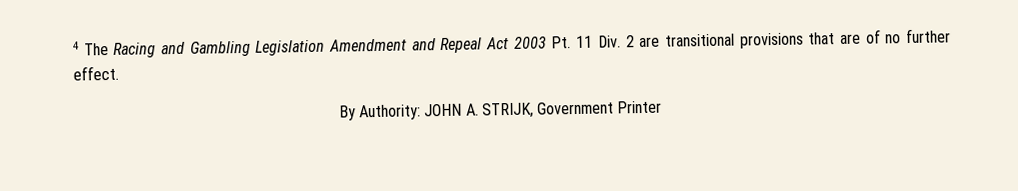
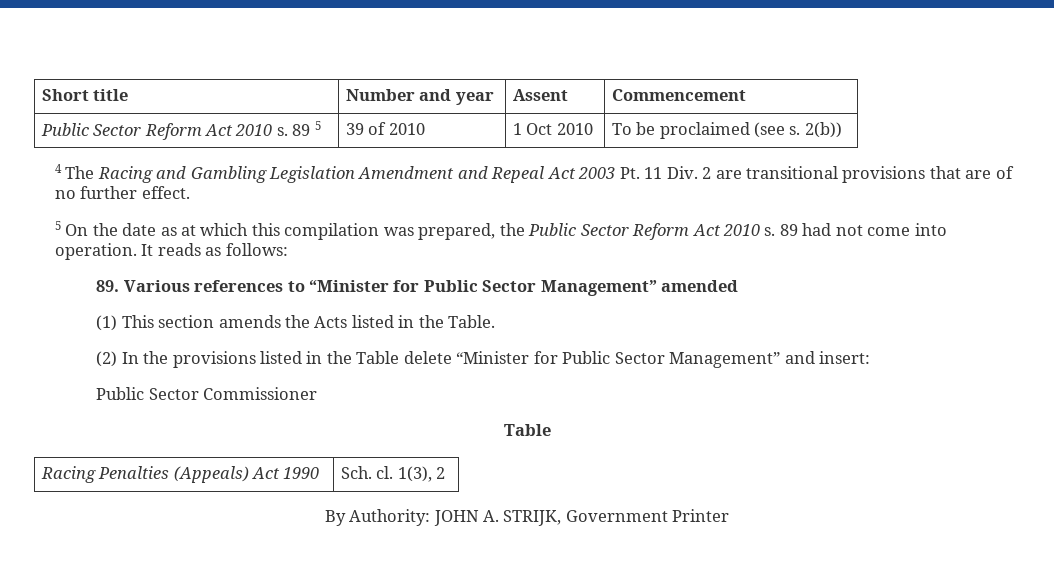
+ Short title | Number and year | Assent | Commencement
+ Public Sector Reform Act 2010 s. 89 5 | 39 of 2010 | 1 Oct 2010 | To be proclaimed (see s. 2(b))
+ 5 On the date as at which this compilation was prepared, the Public Sector Reform Act 2010 s. 89 had not come into operation. It reads as follows:
+ 89. Various references to “Minister for Public Sector Management” amended
+ (1) This section amends the Acts listed in the Table.
+ (2) In the provisions listed in the Table delete “Minister for Public Sector Management” and insert:
+ Public Sector Commissioner
+ Table
+ Racing Penalties (Appeals) Act 1990 | Sch. cl. 1(3), 2

